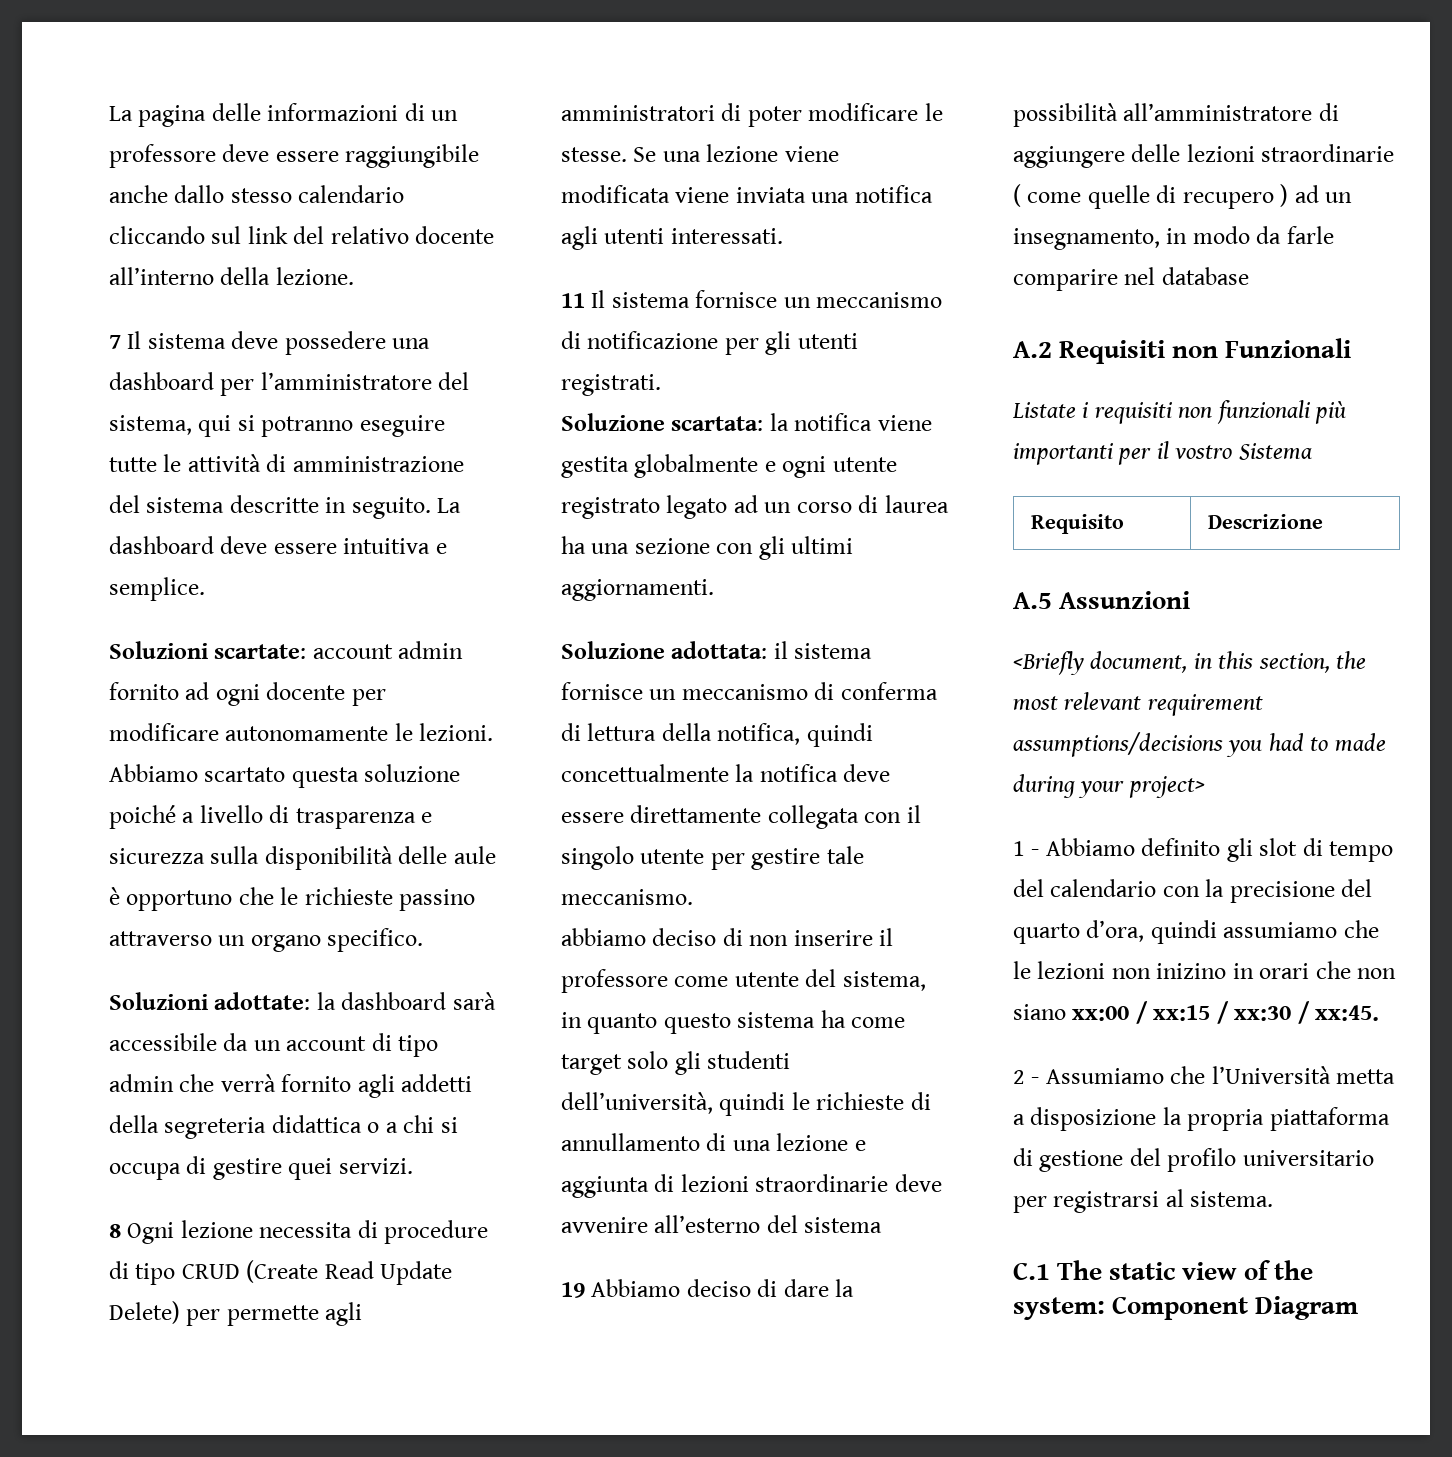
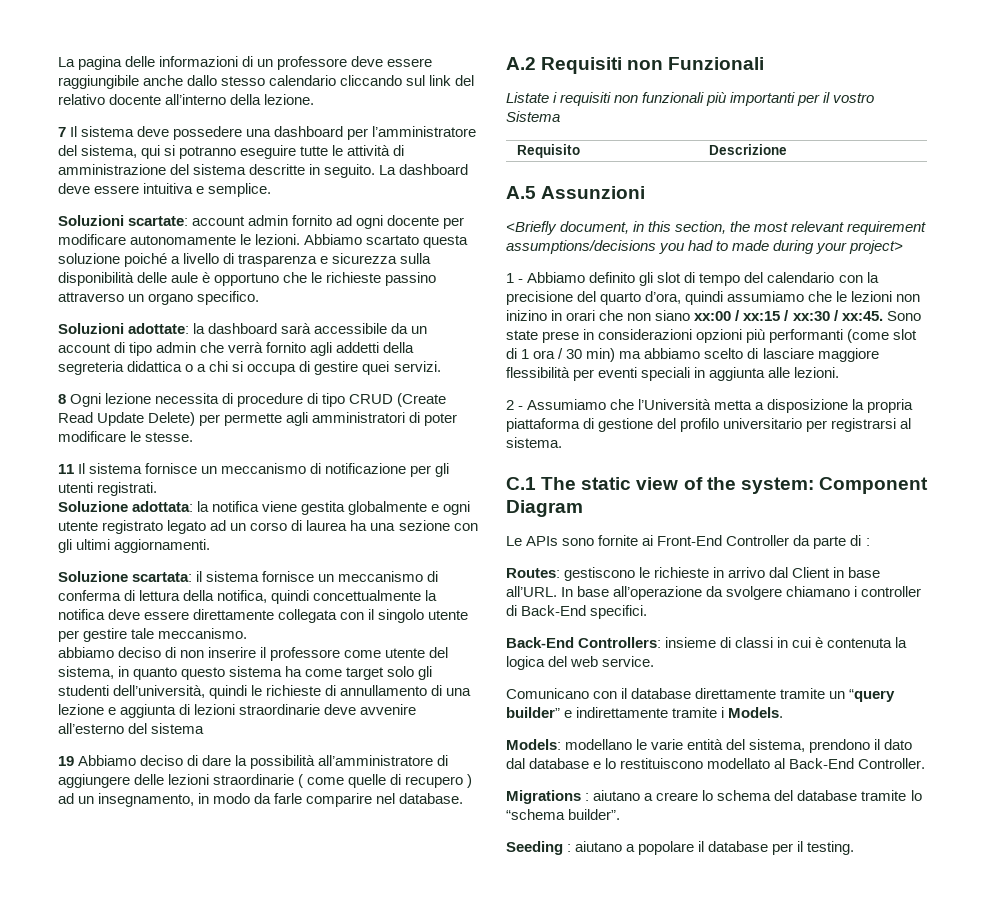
- Se una lezione viene modificata viene inviata una notifica agli utenti interessati.
- Soluzione scartata: la notifica viene gestita globalmente e ogni utente registrato legato ad un corso di laurea ha una sezione con gli ultimi aggiornamenti.
+ Soluzione adottata: la notifica viene gestita globalmente e ogni utente registrato legato ad un corso di laurea ha una sezione con gli ultimi aggiornamenti.
- Soluzione adottata: il sistema fornisce un meccanismo di conferma di lettura della notifica, quindi concettualmente la notifica deve essere direttamente collegata con il singolo utente per gestire tale meccanismo.
+ Soluzione scartata: il sistema fornisce un meccanismo di conferma di lettura della notifica, quindi concettualmente la notifica deve essere direttamente collegata con il singolo utente per gestire tale meccanismo.
- 19 Abbiamo deciso di dare la possibilità all’amministratore di aggiungere delle lezioni straordinarie ( come quelle di recupero ) ad un insegnamento, in modo da farle comparire nel database
+ 19 Abbiamo deciso di dare la possibilità all’amministratore di aggiungere delle lezioni straordinarie ( come quelle di recupero ) ad un insegnamento, in modo da farle comparire nel database.
+ Sono state prese in considerazioni opzioni più performanti (come slot di 1 ora / 30 min) ma abbiamo scelto di lasciare maggiore flessibilità per eventi speciali in aggiunta alle lezioni.
+ Le APIs sono fornite ai Front-End Controller da parte di :
+ Routes: gestiscono le richieste in arrivo dal Client in base all’URL. In base all’operazione da svolgere chiamano i controller di Back-End specifici.
+ Back-End Controllers: insieme di classi in cui è contenuta la logica del web service.
+ Comunicano con il database direttamente tramite un “query builder” e indirettamente tramite i Models.
+ Models: modellano le varie entità del sistema, prendono il dato dal database e lo restituiscono modellato al Back-End Controller.
+ Migrations : aiutano a creare lo schema del database tramite lo “schema builder”.
+ Seeding : aiutano a popolare il database per il testing.

